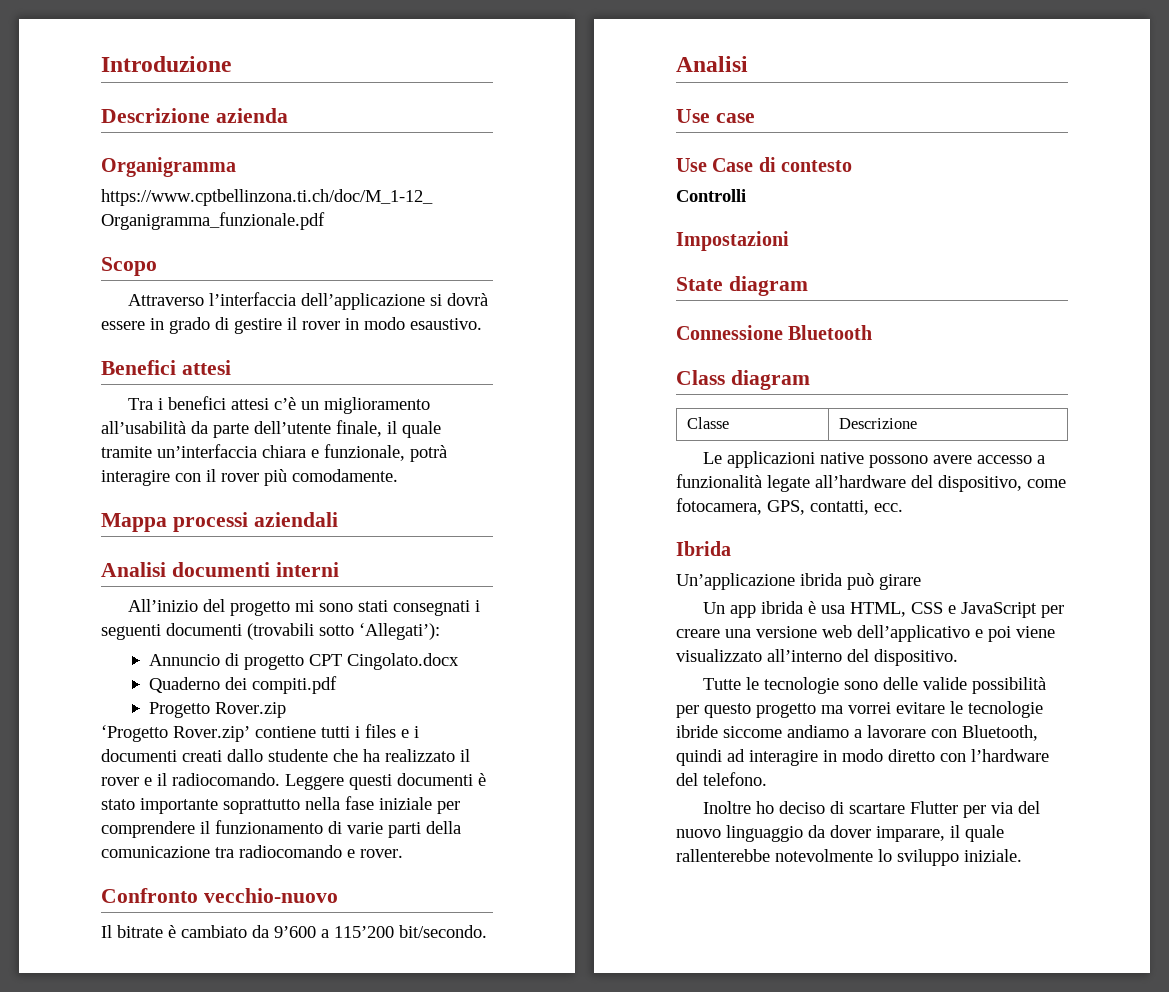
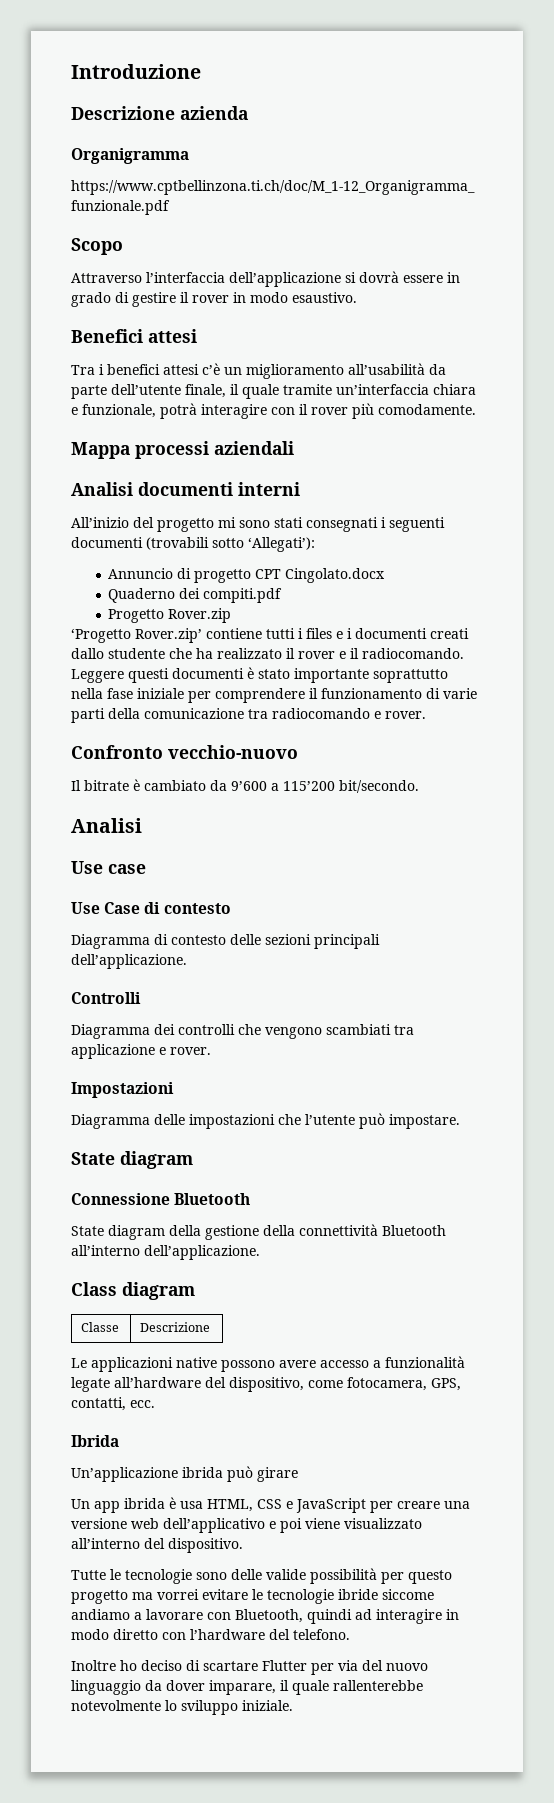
+ Diagramma di contesto delle sezioni principali dell’applicazione.
  Controlli
+ Diagramma dei controlli che vengono scambiati tra applicazione e rover.
  Impostazioni
+ Diagramma delle impostazioni che l’utente può impostare.
  State diagram
  Connessione Bluetooth
+ State diagram della gestione della connettività Bluetooth all’interno dell’applicazione.

